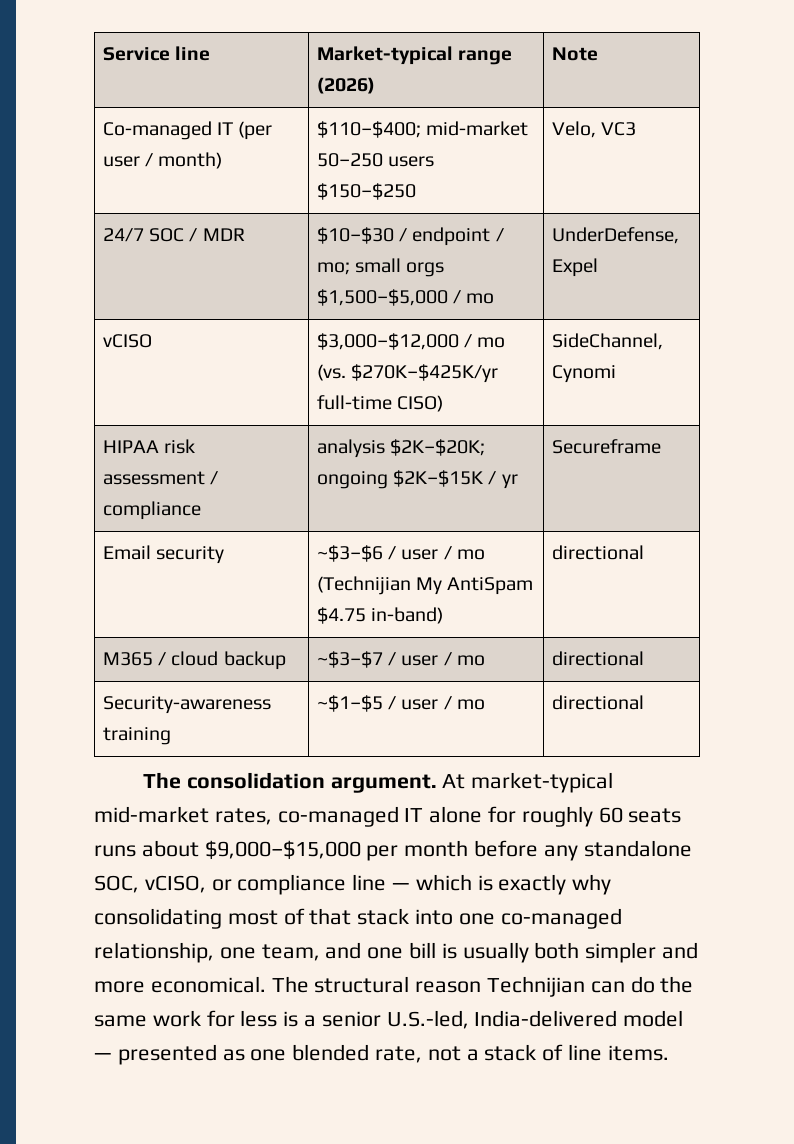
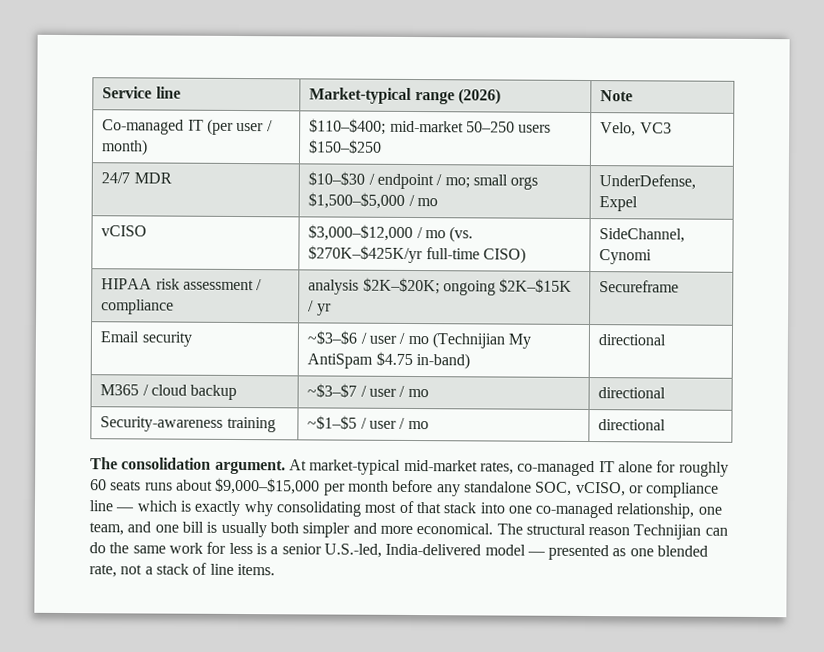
- 24/7 SOC / MDR | $10–$30 / endpoint / mo; small orgs $1,500–$5,000 / mo | UnderDefense, Expel
+ 24/7 MDR | $10–$30 / endpoint / mo; small orgs $1,500–$5,000 / mo | UnderDefense, Expel

